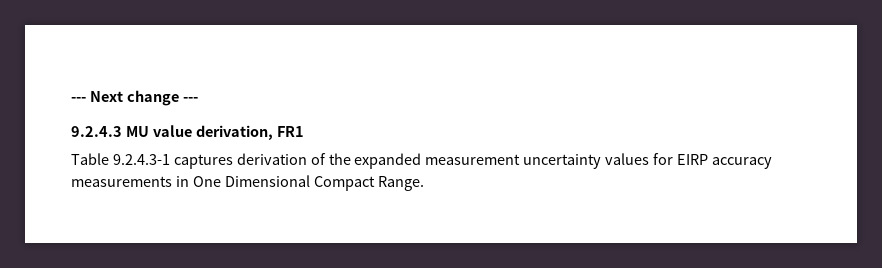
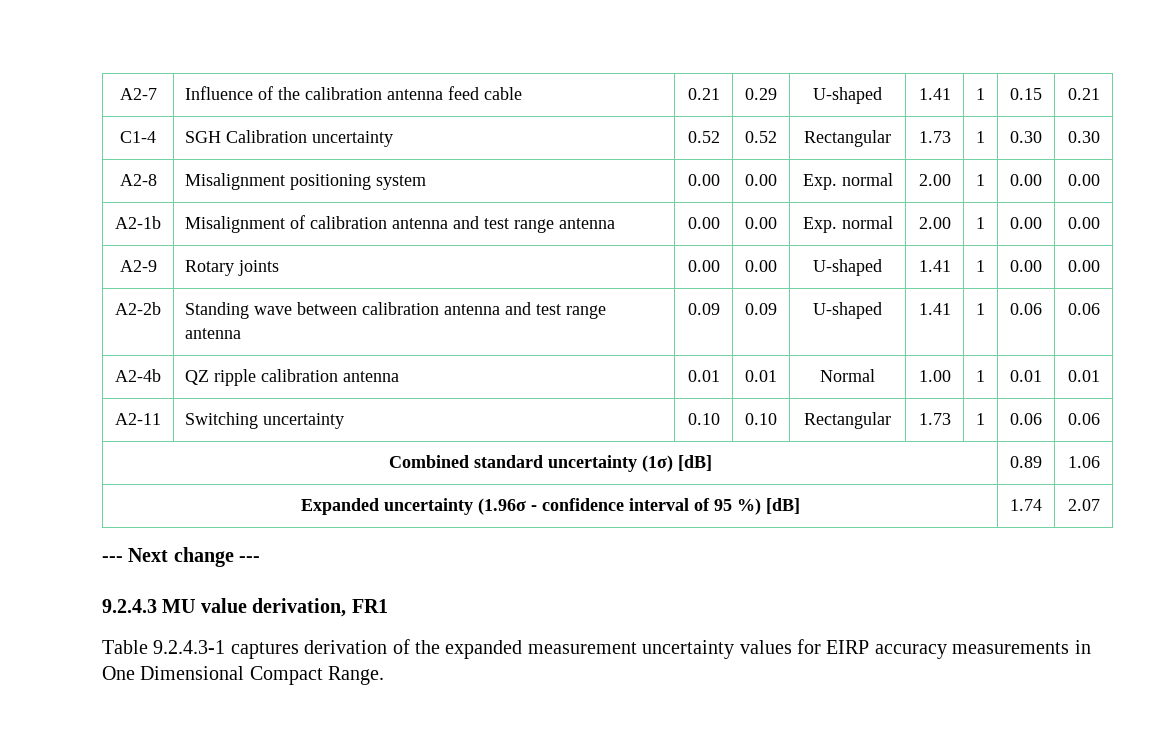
+ A2-7 | Influence of the calibration antenna feed cable | 0.21 | 0.29 | U-shaped | 1.41 | 1 | 0.15 | 0.21
+ C1-4 | SGH Calibration uncertainty | 0.52 | 0.52 | Rectangular | 1.73 | 1 | 0.30 | 0.30
+ A2-8 | Misalignment positioning system | 0.00 | 0.00 | Exp. normal | 2.00 | 1 | 0.00 | 0.00
+ A2-1b | Misalignment of calibration antenna and test range antenna | 0.00 | 0.00 | Exp. normal | 2.00 | 1 | 0.00 | 0.00
+ A2-9 | Rotary joints | 0.00 | 0.00 | U-shaped | 1.41 | 1 | 0.00 | 0.00
+ A2-2b | Standing wave between calibration antenna and test range antenna | 0.09 | 0.09 | U-shaped | 1.41 | 1 | 0.06 | 0.06
+ A2-4b | QZ ripple calibration antenna | 0.01 | 0.01 | Normal | 1.00 | 1 | 0.01 | 0.01
+ A2-11 | Switching uncertainty | 0.10 | 0.10 | Rectangular | 1.73 | 1 | 0.06 | 0.06
+ Combined standard uncertainty (1σ) [dB] | 0.89 | 1.06
+ Expanded uncertainty (1.96σ - confidence interval of 95 %) [dB] | 1.74 | 2.07

